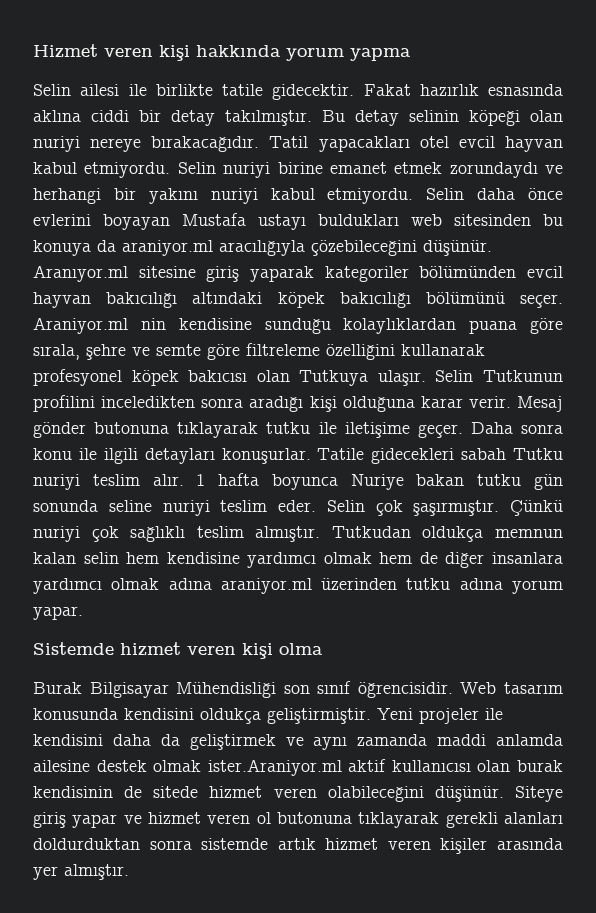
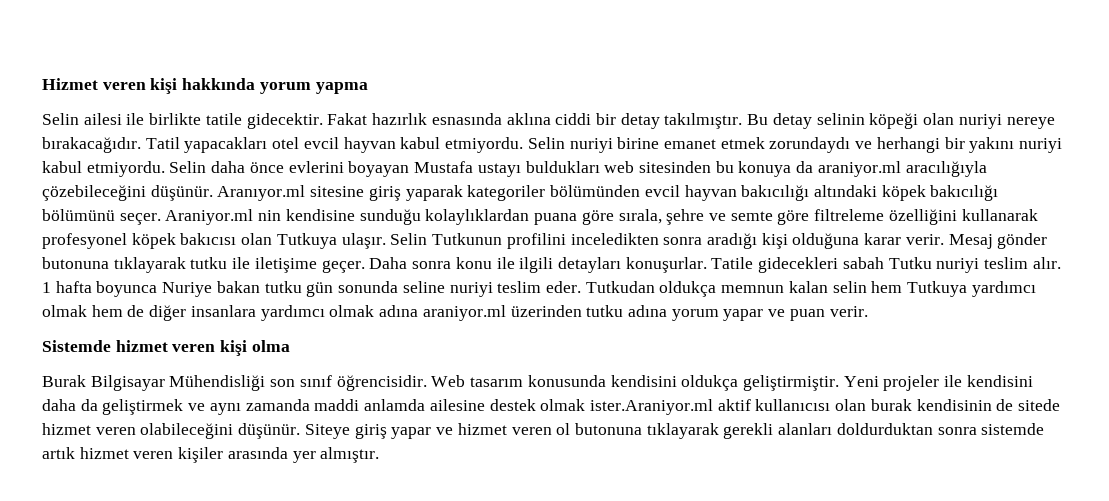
- Selin çok şaşırmıştır. Çünkü nuriyi çok sağlıklı teslim almıştır.
- Tutkudan oldukça memnun kalan selin hem kendisine yardımcı olmak hem de diğer insanlara yardımcı olmak adına araniyor.ml üzerinden tutku adına yorum yapar.
+ Tutkudan oldukça memnun kalan selin hem Tutkuya yardımcı olmak hem de diğer insanlara yardımcı olmak adına araniyor.ml üzerinden tutku adına yorum yapar ve puan verir.

